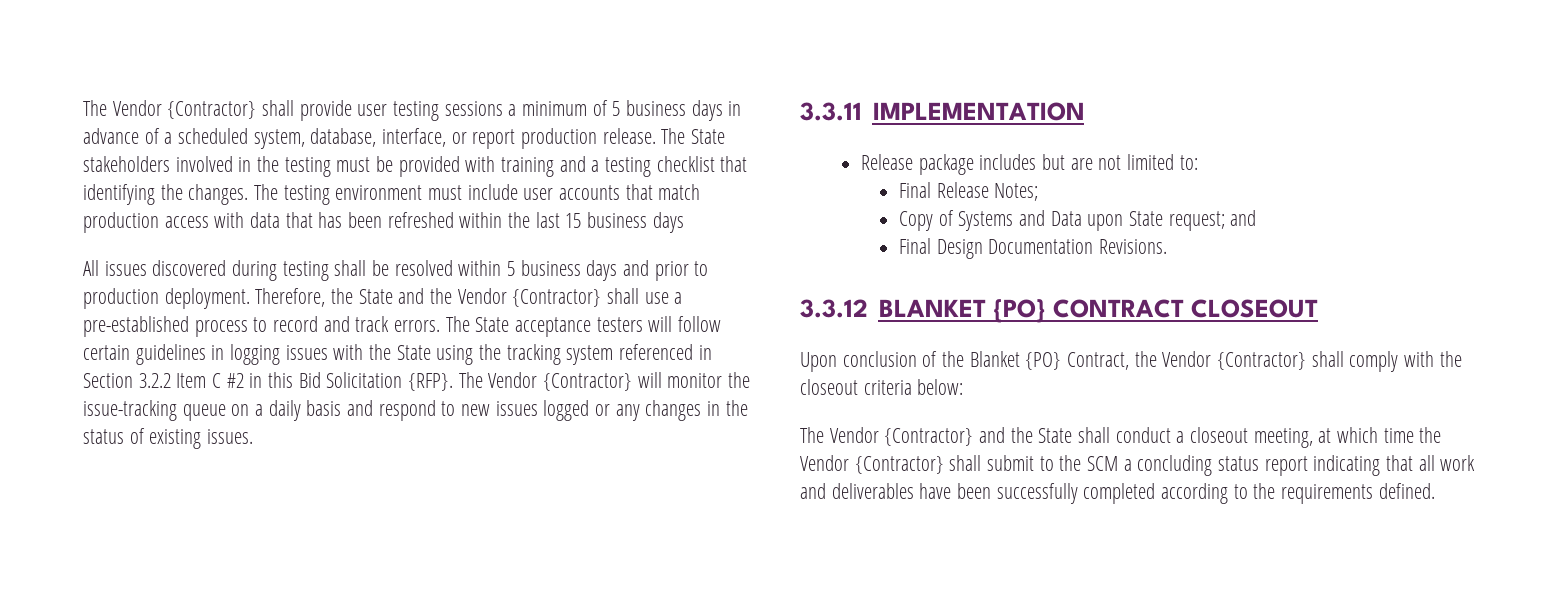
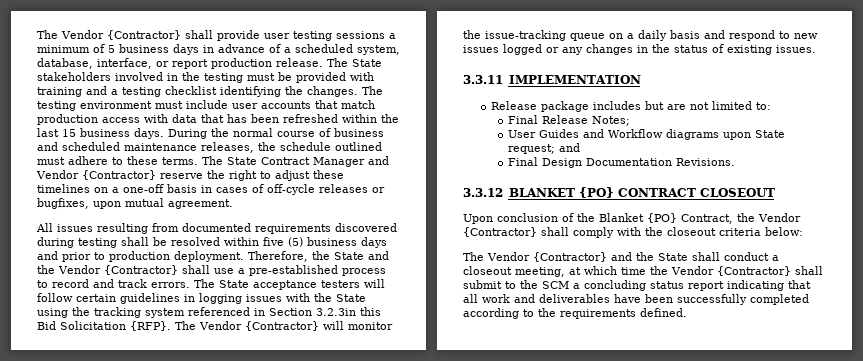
- The State stakeholders involved in the testing must be provided with training and a testing checklist that identifying the changes.
+ The State stakeholders involved in the testing must be provided with training and a testing checklist identifying the changes.
- The testing environment must include user accounts that match production access with data that has been refreshed within the last 15 business days
- All issues discovered during testing shall be resolved within 5 business days and prior to production deployment.
+ The testing environment must include user accounts that match production access with data that has been refreshed within the last 15 business days. During the normal course of business and scheduled maintenance releases, the schedule outlined must adhere to these terms. The State Contract Manager and Vendor {Contractor} reserve the right to adjust these timelines on a one-off basis in cases of off-cycle releases or bugfixes, upon mutual agreement.
+ All issues resulting from documented requirements discovered during testing shall be resolved within five (5) business days and prior to production deployment.
- The State acceptance testers will follow certain guidelines in logging issues with the State using the tracking system referenced in Section 3.2.2 Item C #2 in this Bid Solicitation {RFP}.
+ The State acceptance testers will follow certain guidelines in logging issues with the State using the tracking system referenced in Section 3.2.3in this Bid Solicitation {RFP}.
- Copy of Systems and Data upon State request; and
+ User Guides and Workflow diagrams upon State request; and

